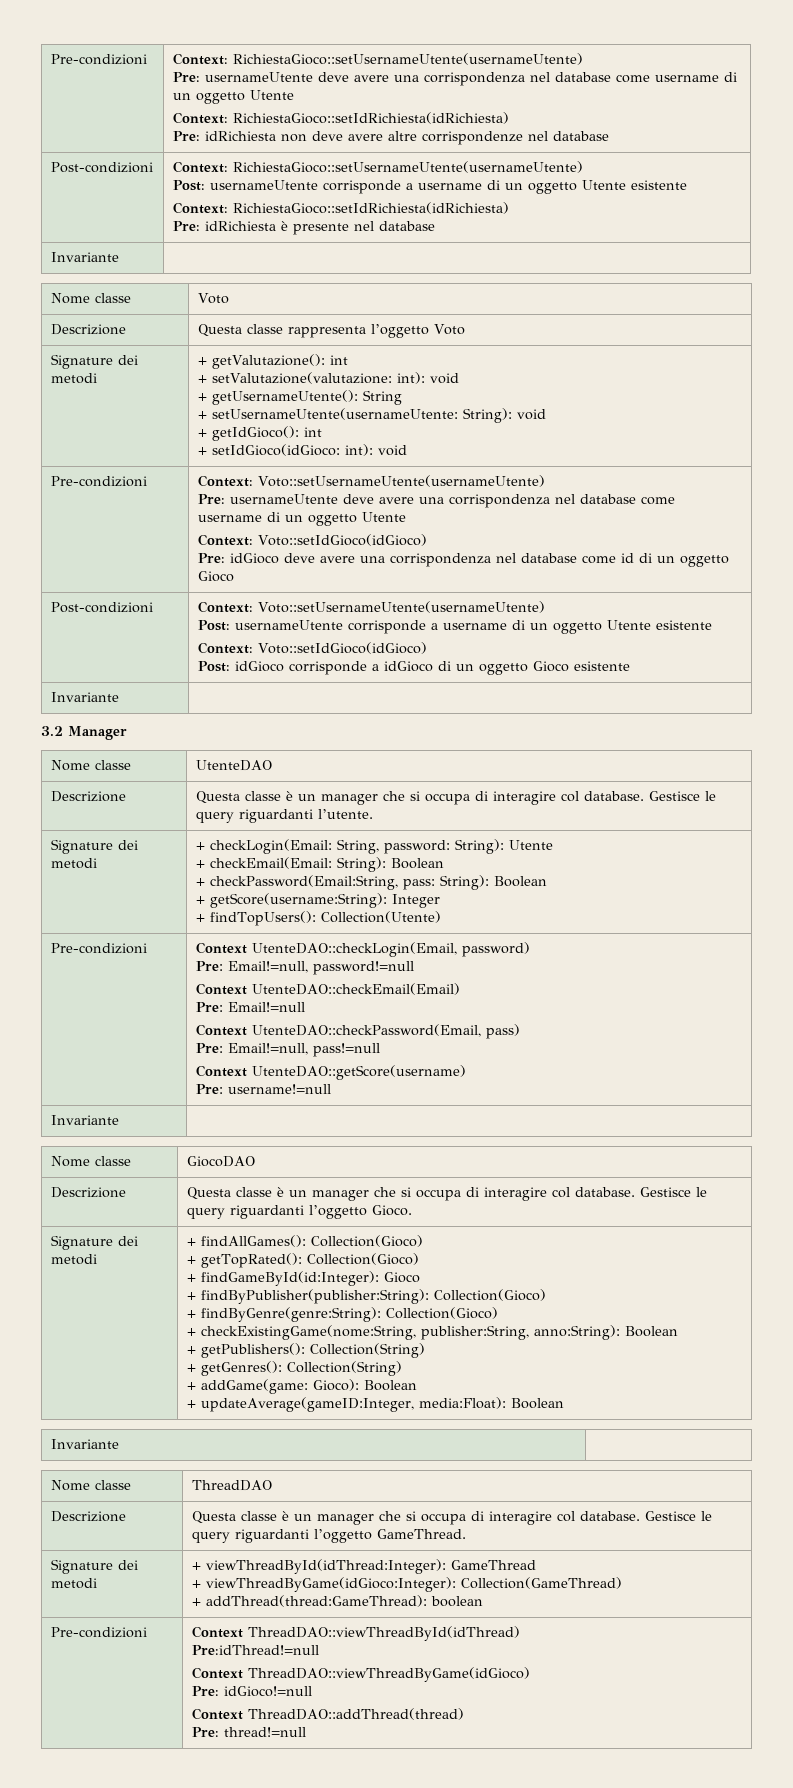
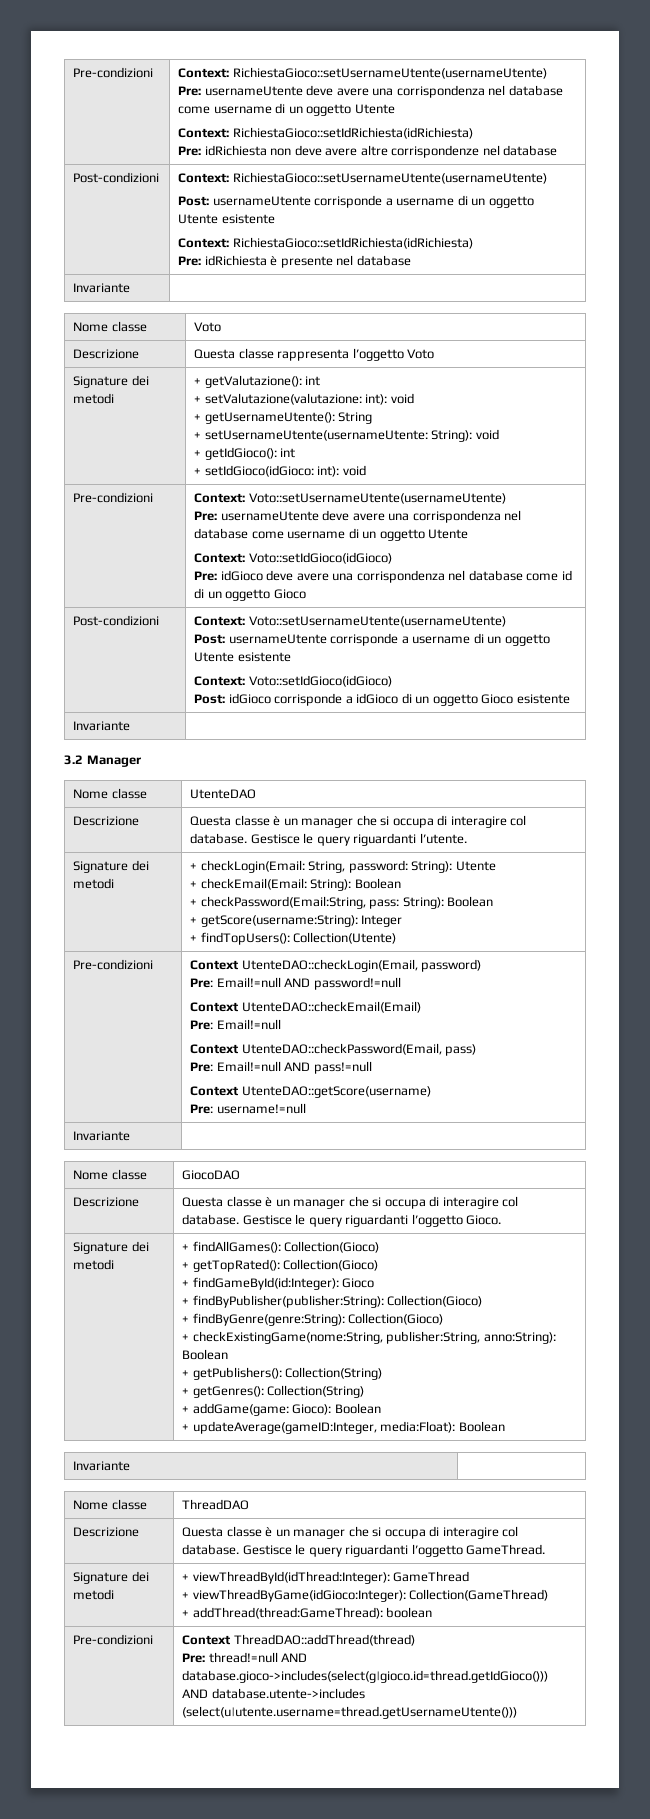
  Pre-condizioni | Context UtenteDAO::checkLogin(Email, password)
- Pre: Email!=null, password!=null
+ Pre: Email!=null AND password!=null
  Context UtenteDAO::checkEmail(Email)
  Pre: Email!=null
  Context UtenteDAO::checkPassword(Email, pass)
- Pre: Email!=null, pass!=null
+ Pre: Email!=null AND pass!=null
- Pre-condizioni | Context ThreadDAO::viewThreadById(idThread)
- Pre:idThread!=null
- Context ThreadDAO::viewThreadByGame(idGioco)
- Pre: idGioco!=null
- Context ThreadDAO::addThread(thread)
- Pre: thread!=null
+ Pre-condizioni | Context ThreadDAO::addThread(thread)
+ Pre: thread!=null AND database.gioco->includes(select(g|gioco.id=thread.getIdGioco())) AND database.utente->includes (select(u|utente.username=thread.getUsernameUtente()))

